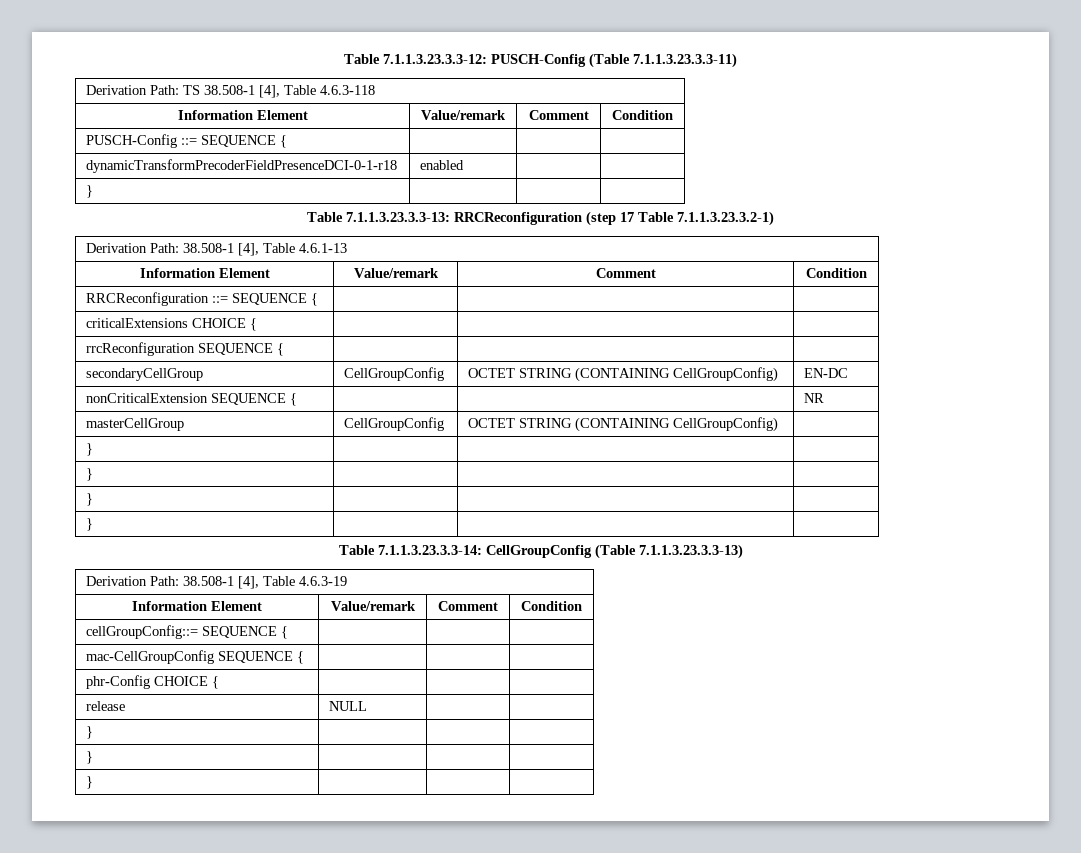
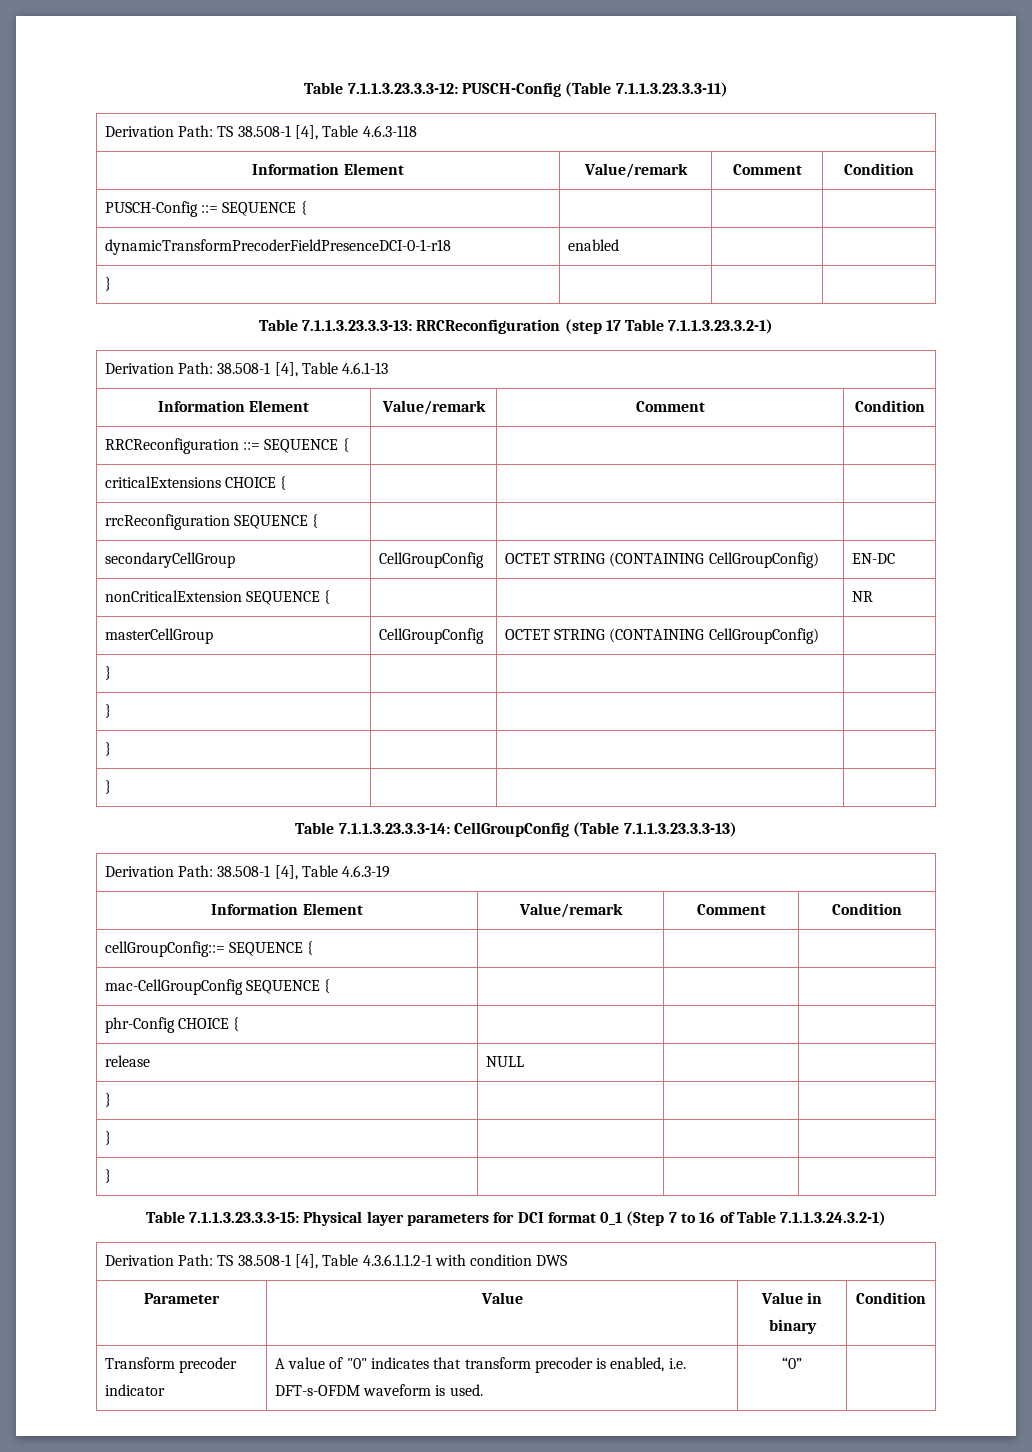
+ Table 7.1.1.3.23.3.3-15: Physical layer parameters for DCI format 0_1 (Step 7 to 16 of Table 7.1.1.3.24.3.2-1)
+ Derivation Path: TS 38.508-1 [4], Table 4.3.6.1.1.2-1 with condition DWS
+ Parameter | Value | Value in binary | Condition
+ Transform precoder indicator | A value of "0" indicates that transform precoder is enabled, i.e. DFT-s-OFDM waveform is used. | “0” |

